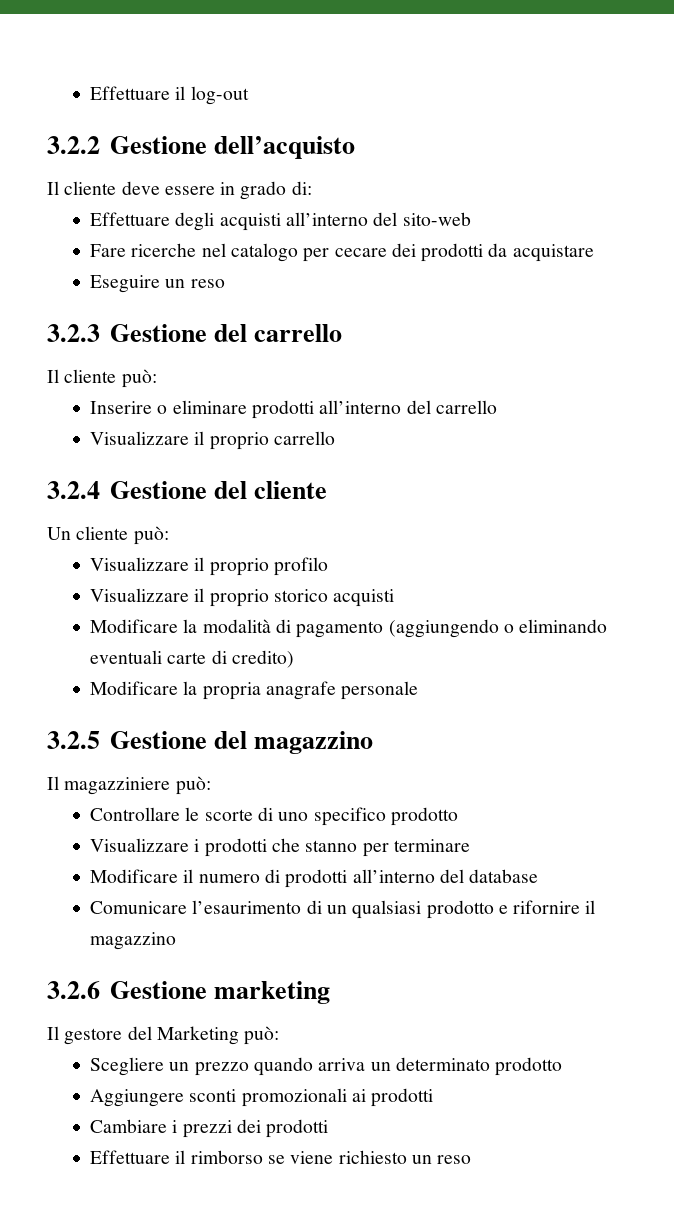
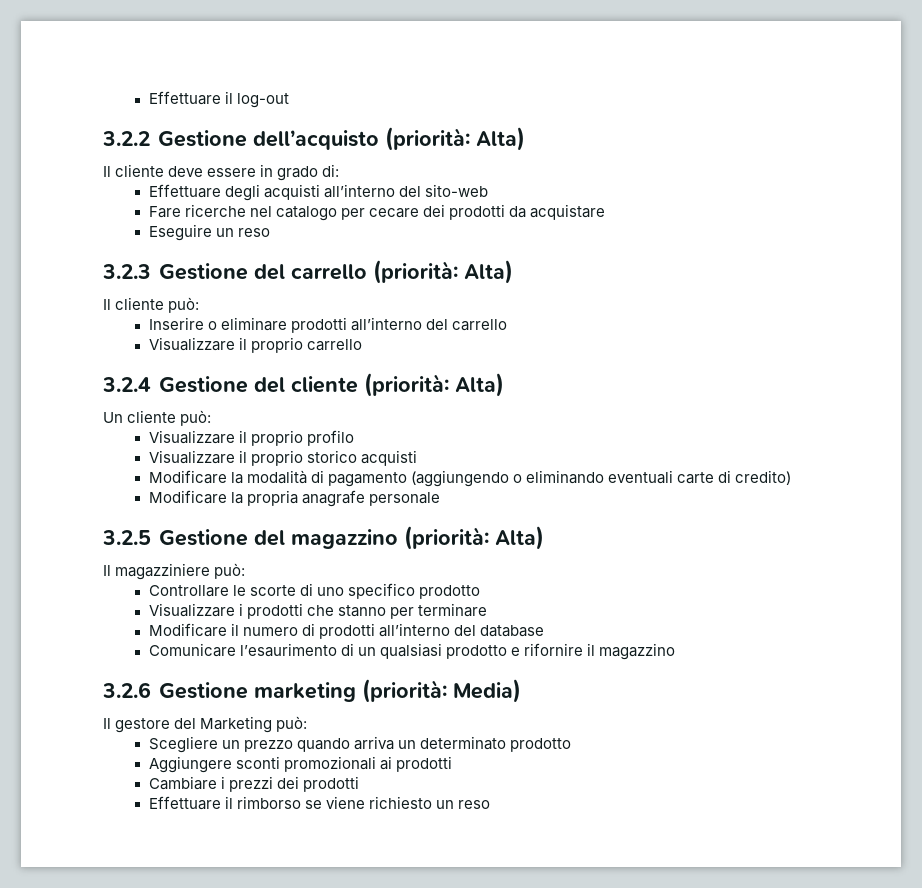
- 3.2.2 Gestione dell’acquisto
+ 3.2.2 Gestione dell’acquisto (priorità: Alta)
- 3.2.3 Gestione del carrello
+ 3.2.3 Gestione del carrello (priorità: Alta)
- 3.2.4 Gestione del cliente
+ 3.2.4 Gestione del cliente (priorità: Alta)
- 3.2.5 Gestione del magazzino
+ 3.2.5 Gestione del magazzino (priorità: Alta)
- 3.2.6 Gestione marketing
+ 3.2.6 Gestione marketing (priorità: Media)

